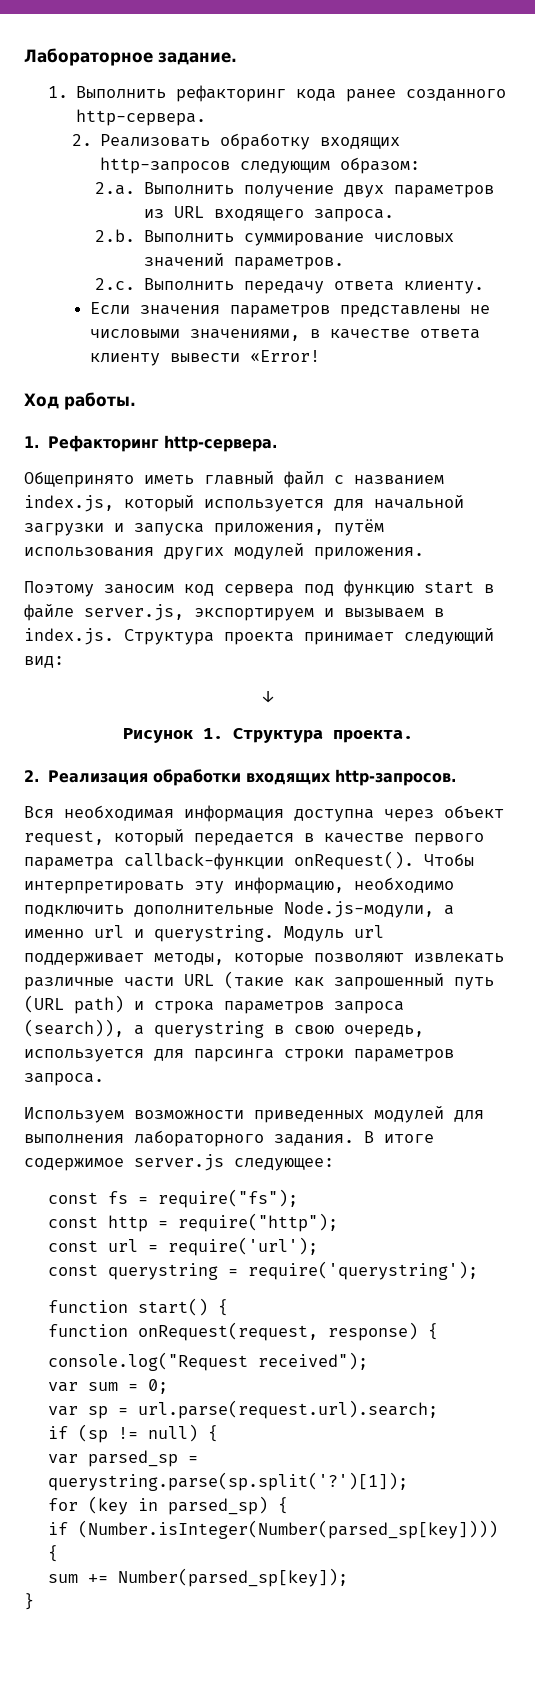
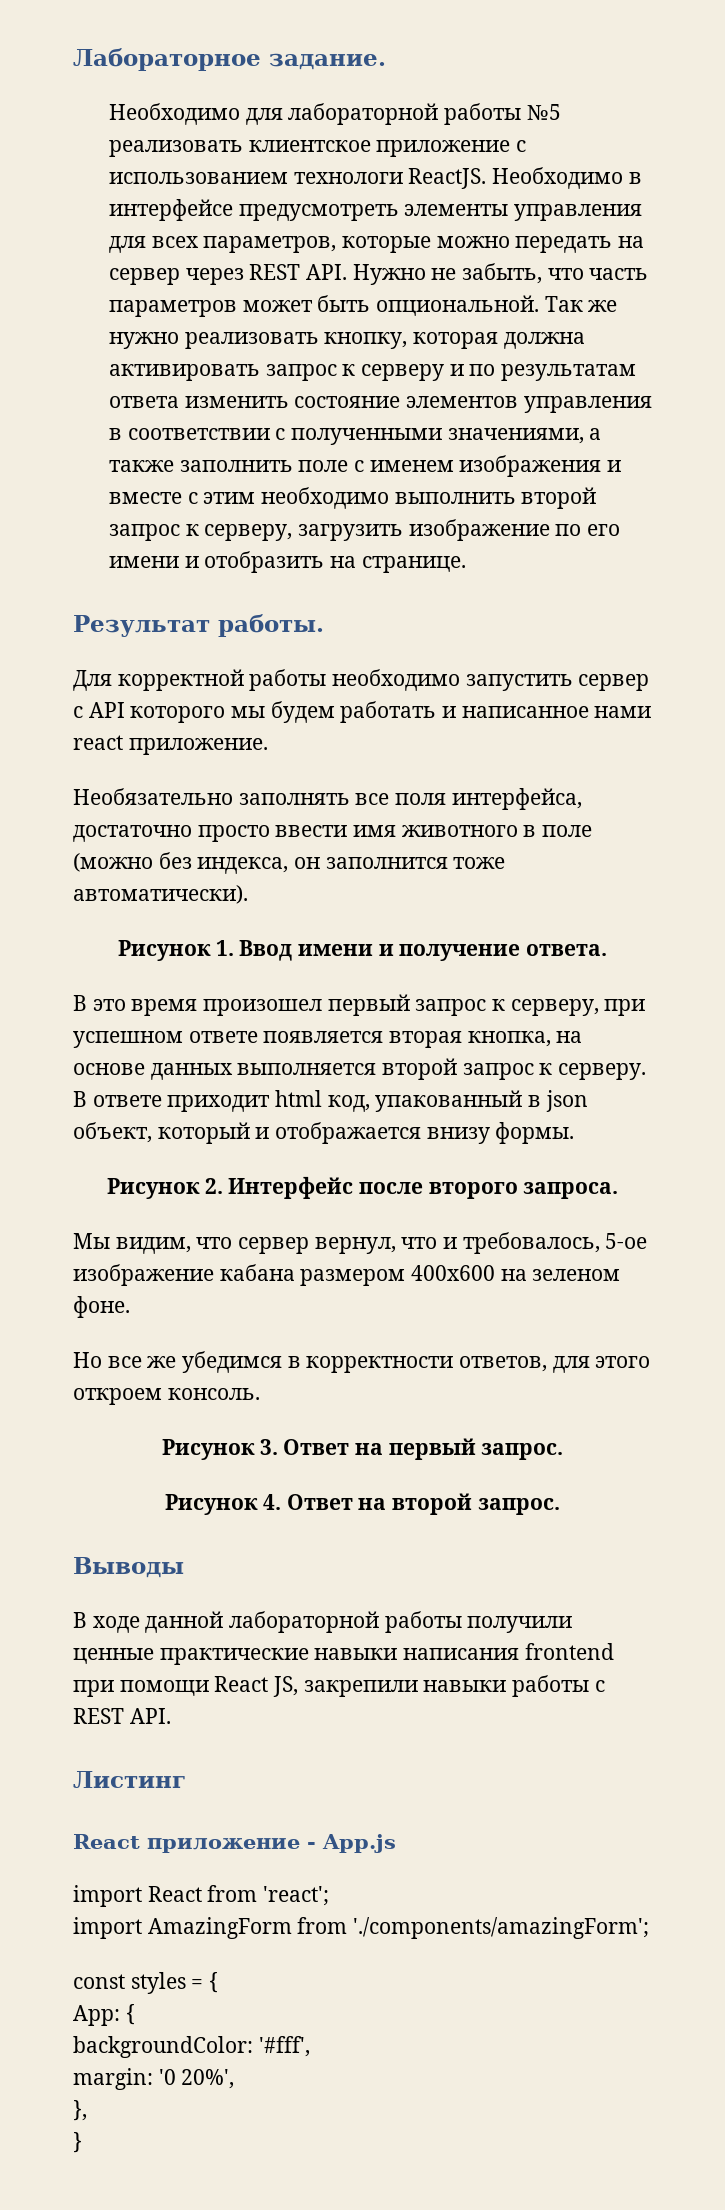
- 1. Выполнить рефакторинг кода ранее созданного http-сервера.
- 2. Реализовать обработку входящих http-запросов следующим образом:
- 2.a. Выполнить получение двух параметров из URL входящего запроса.
- 2.b. Выполнить суммирование числовых значений параметров.
- 2.c. Выполнить передачу ответа клиенту.
- Если значения параметров представлены не числовыми значениями, в качестве ответа клиенту вывести «Error!
- Ход работы.
- 1. Рефакторинг http-сервера.
- Общепринято иметь главный файл с названием index.js, который используется для начальной загрузки и запуска приложения, путём использования других модулей приложения.
- Поэтому заносим код сервера под функцию start в файле server.js, экспортируем и вызываем в index.js. Структура проекта принимает следующий вид:
- ↓
- Рисунок 1. Структура проекта.
- 2. Реализация обработки входящих http-запросов.
- Вся необходимая информация доступна через объект request, который передается в качестве первого параметра callback-функции onRequest(). Чтобы интерпретировать эту информацию, необходимо подключить дополнительные Node.js-модули, а именно url и querystring. Модуль url поддерживает методы, которые позволяют извлекать различные части URL (такие как запрошенный путь (URL path) и строка параметров запроса (search)), а querystring в свою очередь, используется для парсинга строки параметров запроса.
- Используем возможности приведенных модулей для выполнения лабораторного задания. В итоге содержимое server.js следующее:
- const fs = require("fs");
- const http = require("http");
- const url = require('url');
- const querystring = require('querystring');
- function start() {
- function onRequest(request, response) {
- console.log("Request received");
- var sum = 0;
- var sp = url.parse(request.url).search;
- if (sp != null) {
- var parsed_sp = querystring.parse(sp.split('?')[1]);
- for (key in parsed_sp) {
- if (Number.isInteger(Number(parsed_sp[key]))) {
- sum += Number(parsed_sp[key]);
+ Необходимо для лабораторной работы №5 реализовать клиентское приложение с использованием технологи ReactJS. Необходимо в интерфейсе предусмотреть элементы управления для всех параметров, которые можно передать на сервер через REST API. Нужно не забыть, что часть параметров может быть опциональной. Так же нужно реализовать кнопку, которая должна активировать запрос к серверу и по результатам ответа изменить состояние элементов управления в соответствии с полученными значениями, а также заполнить поле с именем изображения и вместе с этим необходимо выполнить второй запрос к серверу, загрузить изображение по его имени и отобразить на странице.
+ Результат работы.
+ Для корректной работы необходимо запустить сервер с API которого мы будем работать и написанное нами react приложение.
+ Необязательно заполнять все поля интерфейса, достаточно просто ввести имя животного в поле (можно без индекса, он заполнится тоже автоматически).
+ Рисунок 1. Ввод имени и получение ответа.
+ В это время произошел первый запрос к серверу, при успешном ответе появляется вторая кнопка, на основе данных выполняется второй запрос к серверу. В ответе приходит html код, упакованный в json объект, который и отображается внизу формы.
+ Рисунок 2. Интерфейс после второго запроса.
+ Мы видим, что сервер вернул, что и требовалось, 5-ое изображение кабана размером 400x600 на зеленом фоне.
+ Но все же убедимся в корректности ответов, для этого откроем консоль.
+ Рисунок 3. Ответ на первый запрос.
+ Рисунок 4. Ответ на второй запрос.
+ Выводы
+ В ходе данной лабораторной работы получили ценные практические навыки написания frontend при помощи React JS, закрепили навыки работы с REST API.
+ Листинг
+ React приложение - App.js
+ import React from 'react';
+ import AmazingForm from './components/amazingForm';
+ const styles = {
+ App: {
+ backgroundColor: '#fff',
+ margin: '0 20%',
+ },

